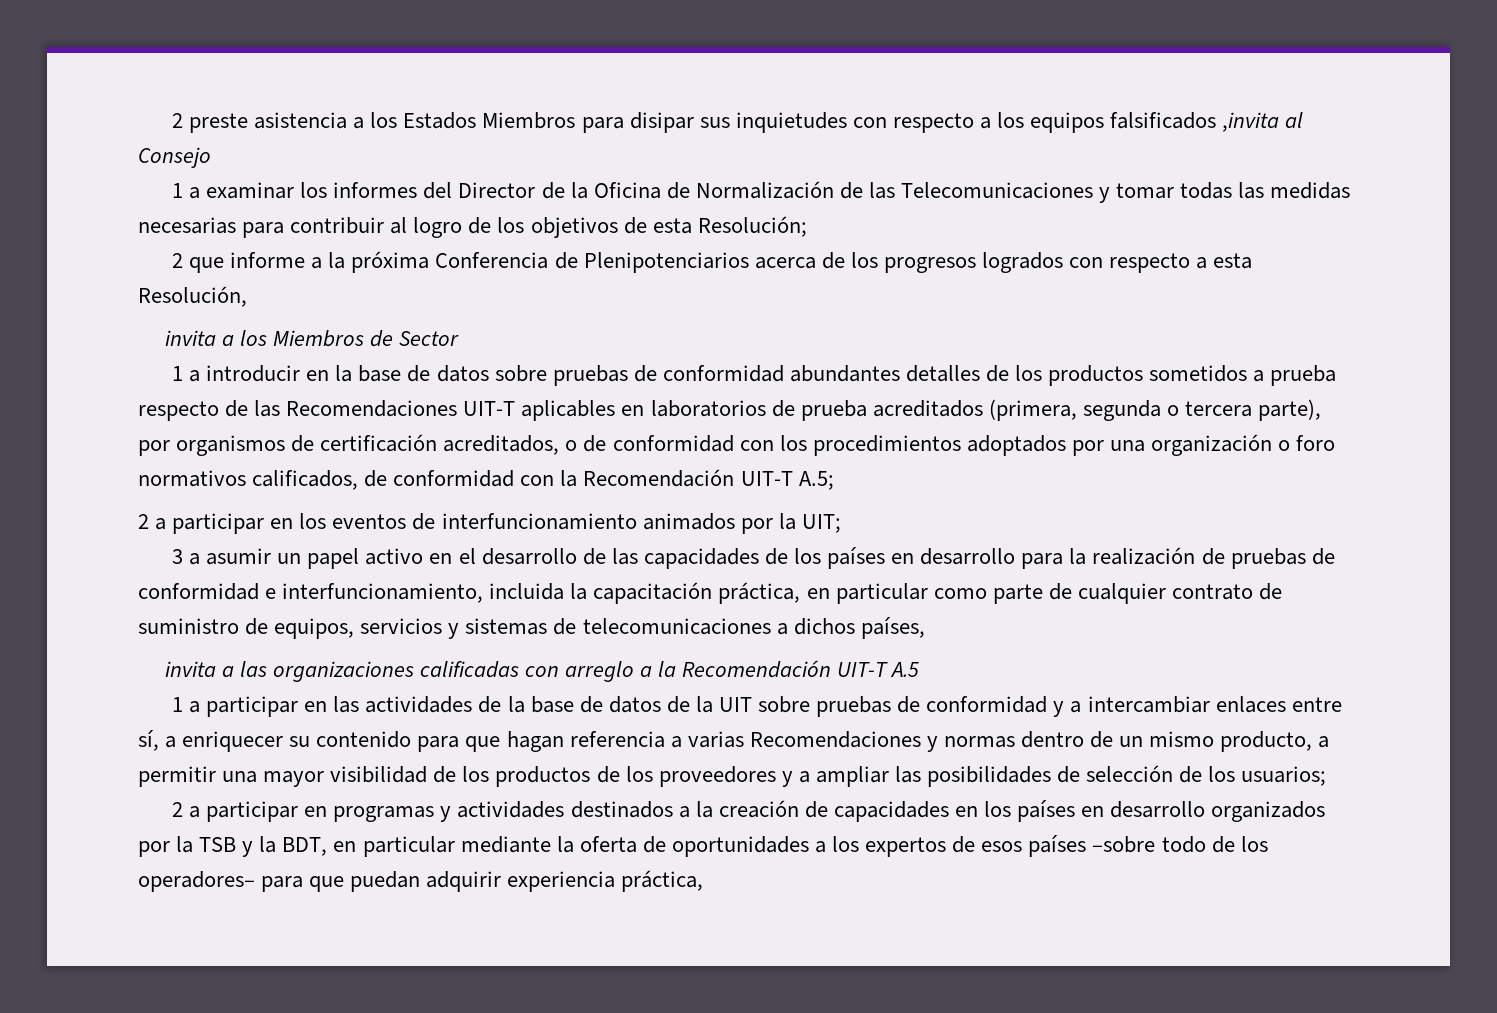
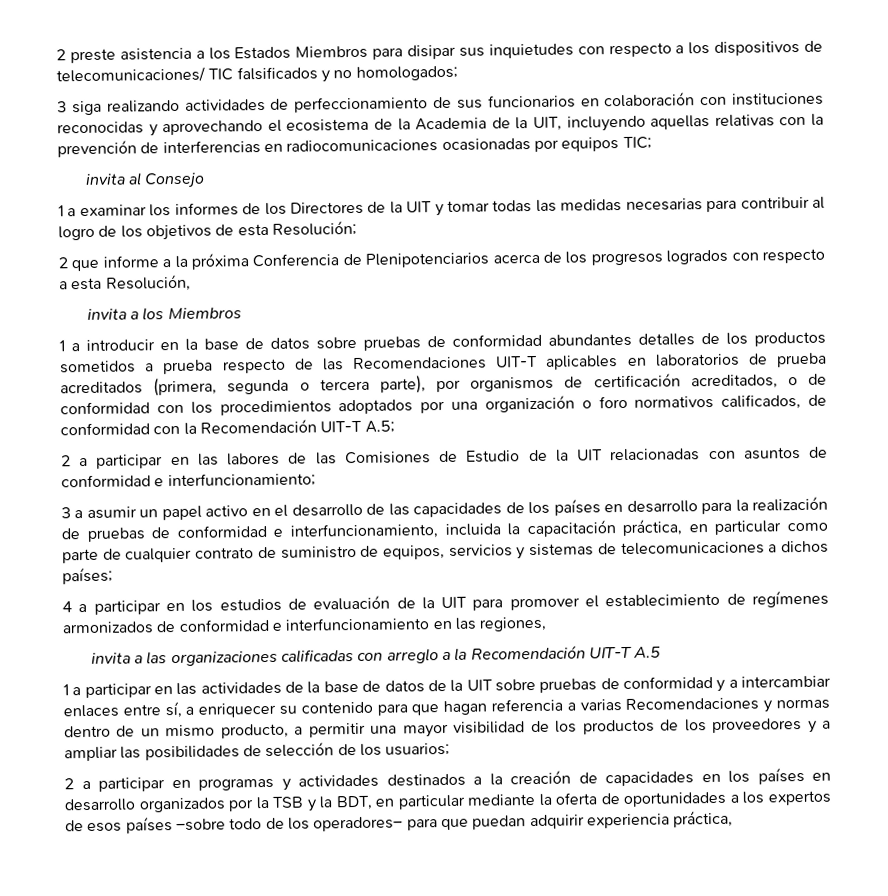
- 2 preste asistencia a los Estados Miembros para disipar sus inquietudes con respecto a los equipos falsificados ,invita al Consejo
+ 2 preste asistencia a los Estados Miembros para disipar sus inquietudes con respecto a los dispositivos de telecomunicaciones/ TIC falsificados y no homologados;
+ 3 siga realizando actividades de perfeccionamiento de sus funcionarios en colaboración con instituciones reconocidas y aprovechando el ecosistema de la Academia de la UIT, incluyendo aquellas relativas con la prevención de interferencias en radiocomunicaciones ocasionadas por equipos TIC;
+ invita al Consejo
- 1 a examinar los informes del Director de la Oficina de Normalización de las Telecomunicaciones y tomar todas las medidas necesarias para contribuir al logro de los objetivos de esta Resolución;
+ 1 a examinar los informes de los Directores de la UIT y tomar todas las medidas necesarias para contribuir al logro de los objetivos de esta Resolución;
- invita a los Miembros de Sector
+ invita a los Miembros
- 2 a participar en los eventos de interfuncionamiento animados por la UIT;
+ 2 a participar en las labores de las Comisiones de Estudio de la UIT relacionadas con asuntos de conformidad e interfuncionamiento;
- 3 a asumir un papel activo en el desarrollo de las capacidades de los países en desarrollo para la realización de pruebas de conformidad e interfuncionamiento, incluida la capacitación práctica, en particular como parte de cualquier contrato de suministro de equipos, servicios y sistemas de telecomunicaciones a dichos países,
+ 3 a asumir un papel activo en el desarrollo de las capacidades de los países en desarrollo para la realización de pruebas de conformidad e interfuncionamiento, incluida la capacitación práctica, en particular como parte de cualquier contrato de suministro de equipos, servicios y sistemas de telecomunicaciones a dichos países;
+ 4 a participar en los estudios de evaluación de la UIT para promover el establecimiento de regímenes armonizados de conformidad e interfuncionamiento en las regiones,

